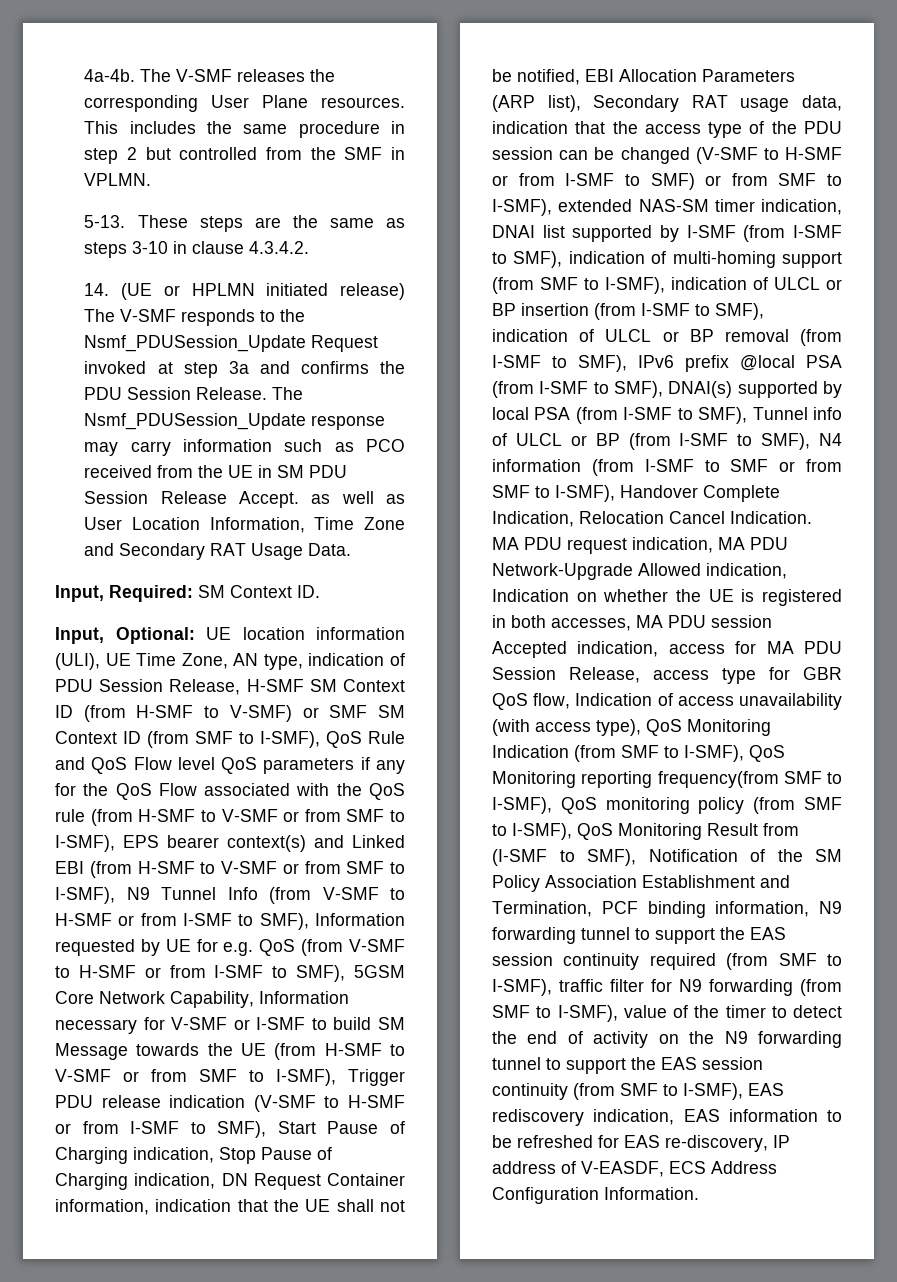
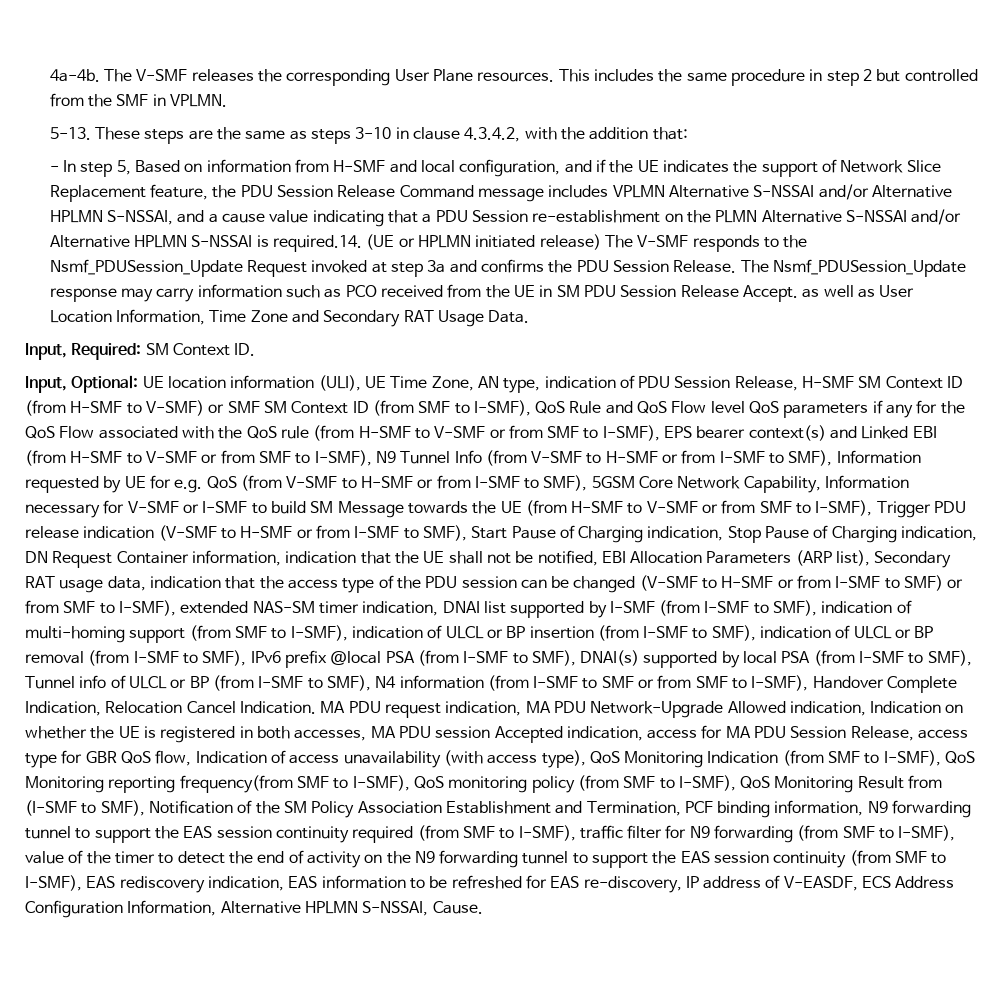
- These steps are the same as steps 3-10 in clause 4.3.4.2.
- 14. (UE or HPLMN initiated release) The V-SMF responds to the Nsmf_PDUSession_Update Request invoked at step 3a and confirms the PDU Session Release.
+ These steps are the same as steps 3-10 in clause 4.3.4.2, with the addition that:
+ - In step 5, Based on information from H-SMF and local configuration, and if the UE indicates the support of Network Slice Replacement feature, the PDU Session Release Command message includes VPLMN Alternative S-NSSAI and/or Alternative HPLMN S-NSSAI, and a cause value indicating that a PDU Session re-establishment on the PLMN Alternative S-NSSAI and/or Alternative HPLMN S-NSSAI is required.14. (UE or HPLMN initiated release) The V-SMF responds to the Nsmf_PDUSession_Update Request invoked at step 3a and confirms the PDU Session Release.
- MA PDU request indication, MA PDU Network-Upgrade Allowed indication, Indication on whether the UE is registered in both accesses, MA PDU session Accepted indication, access for MA PDU Session Release, access type for GBR QoS flow, Indication of access unavailability (with access type), QoS Monitoring Indication (from SMF to I-SMF), QoS Monitoring reporting frequency(from SMF to I-SMF), QoS monitoring policy (from SMF to I-SMF), QoS Monitoring Result from (I-SMF to SMF), Notification of the SM Policy Association Establishment and Termination, PCF binding information, N9 forwarding tunnel to support the EAS session continuity required (from SMF to I-SMF), traffic filter for N9 forwarding (from SMF to I-SMF), value of the timer to detect the end of activity on the N9 forwarding tunnel to support the EAS session continuity (from SMF to I-SMF), EAS rediscovery indication, EAS information to be refreshed for EAS re-discovery, IP address of V-EASDF, ECS Address Configuration Information.
+ MA PDU request indication, MA PDU Network-Upgrade Allowed indication, Indication on whether the UE is registered in both accesses, MA PDU session Accepted indication, access for MA PDU Session Release, access type for GBR QoS flow, Indication of access unavailability (with access type), QoS Monitoring Indication (from SMF to I-SMF), QoS Monitoring reporting frequency(from SMF to I-SMF), QoS monitoring policy (from SMF to I-SMF), QoS Monitoring Result from (I-SMF to SMF), Notification of the SM Policy Association Establishment and Termination, PCF binding information, N9 forwarding tunnel to support the EAS session continuity required (from SMF to I-SMF), traffic filter for N9 forwarding (from SMF to I-SMF), value of the timer to detect the end of activity on the N9 forwarding tunnel to support the EAS session continuity (from SMF to I-SMF), EAS rediscovery indication, EAS information to be refreshed for EAS re-discovery, IP address of V-EASDF, ECS Address Configuration Information, Alternative HPLMN S-NSSAI, Cause.

